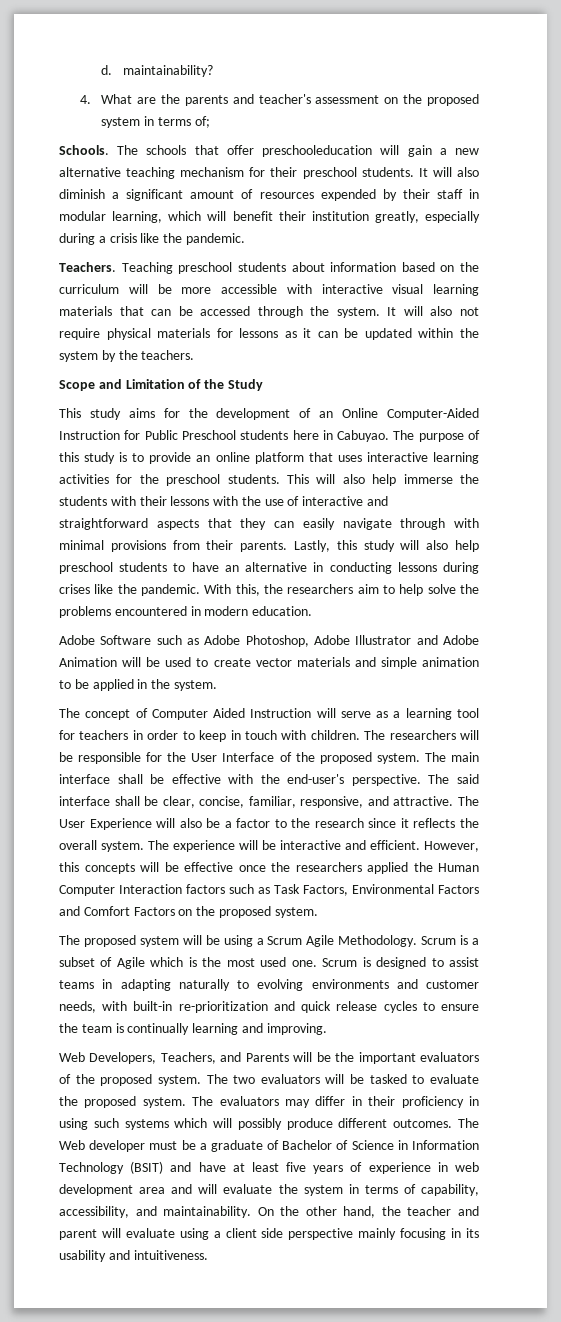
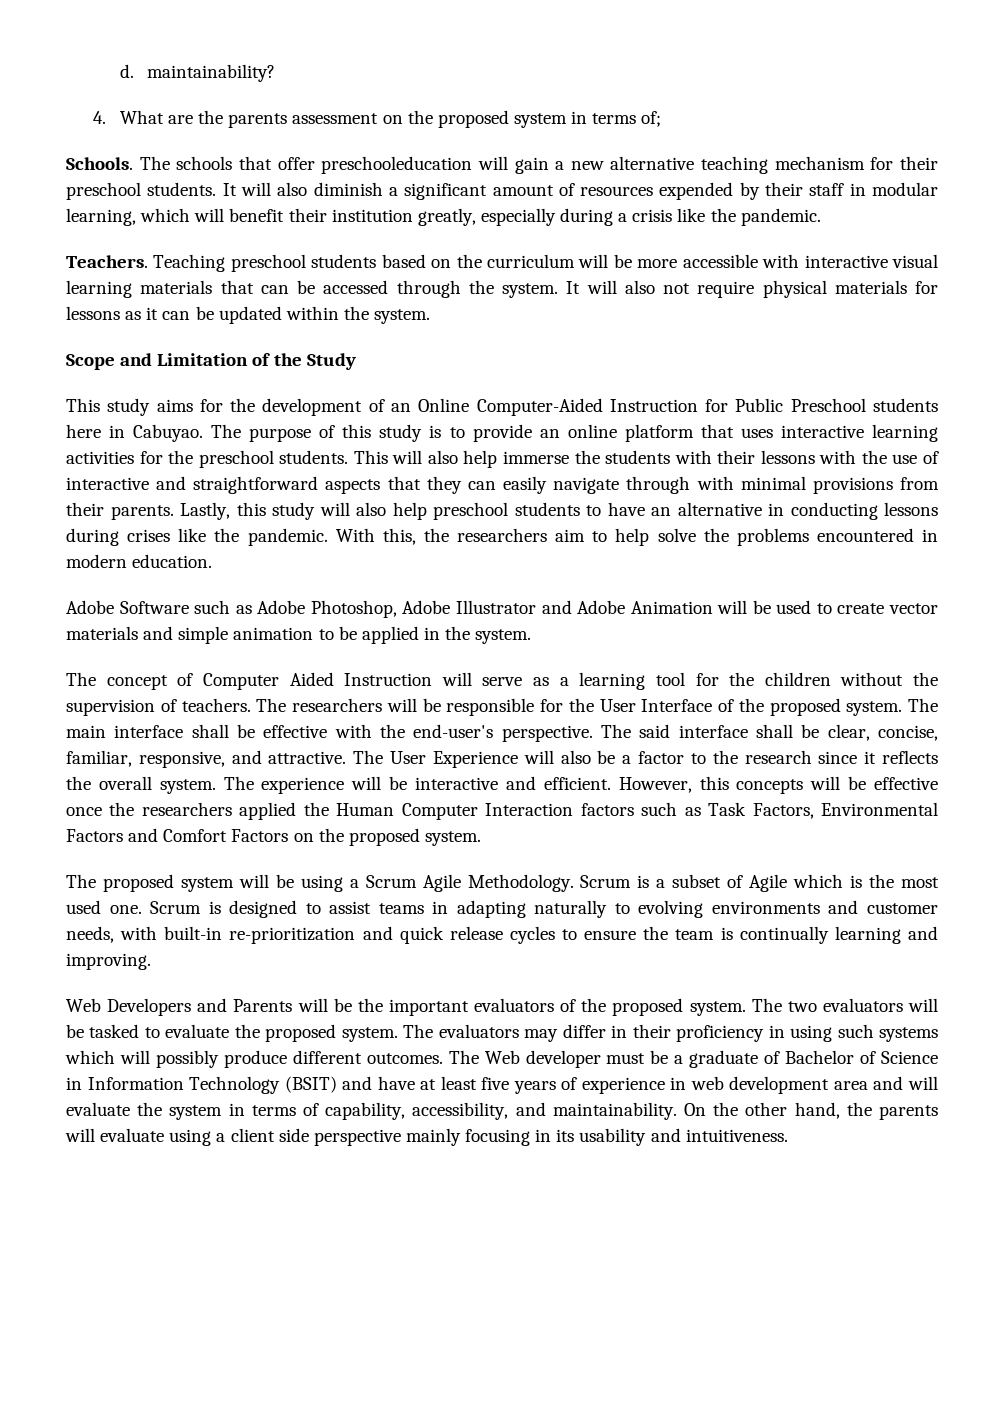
- 4. What are the parents and teacher's assessment on the proposed system in terms of;
+ 4. What are the parents assessment on the proposed system in terms of;
- Teaching preschool students about information based on the curriculum will be more accessible with interactive visual learning materials that can be accessed through the system.
+ Teaching preschool students based on the curriculum will be more accessible with interactive visual learning materials that can be accessed through the system.
- It will also not require physical materials for lessons as it can be updated within the system by the teachers.
+ It will also not require physical materials for lessons as it can be updated within the system.
- The concept of Computer Aided Instruction will serve as a learning tool for teachers in order to keep in touch with children.
+ The concept of Computer Aided Instruction will serve as a learning tool for the children without the supervision of teachers.
- Web Developers, Teachers, and Parents will be the important evaluators of the proposed system.
+ Web Developers and Parents will be the important evaluators of the proposed system.
- On the other hand, the teacher and parent will evaluate using a client side perspective mainly focusing in its usability and intuitiveness.
+ On the other hand, the parents will evaluate using a client side perspective mainly focusing in its usability and intuitiveness.

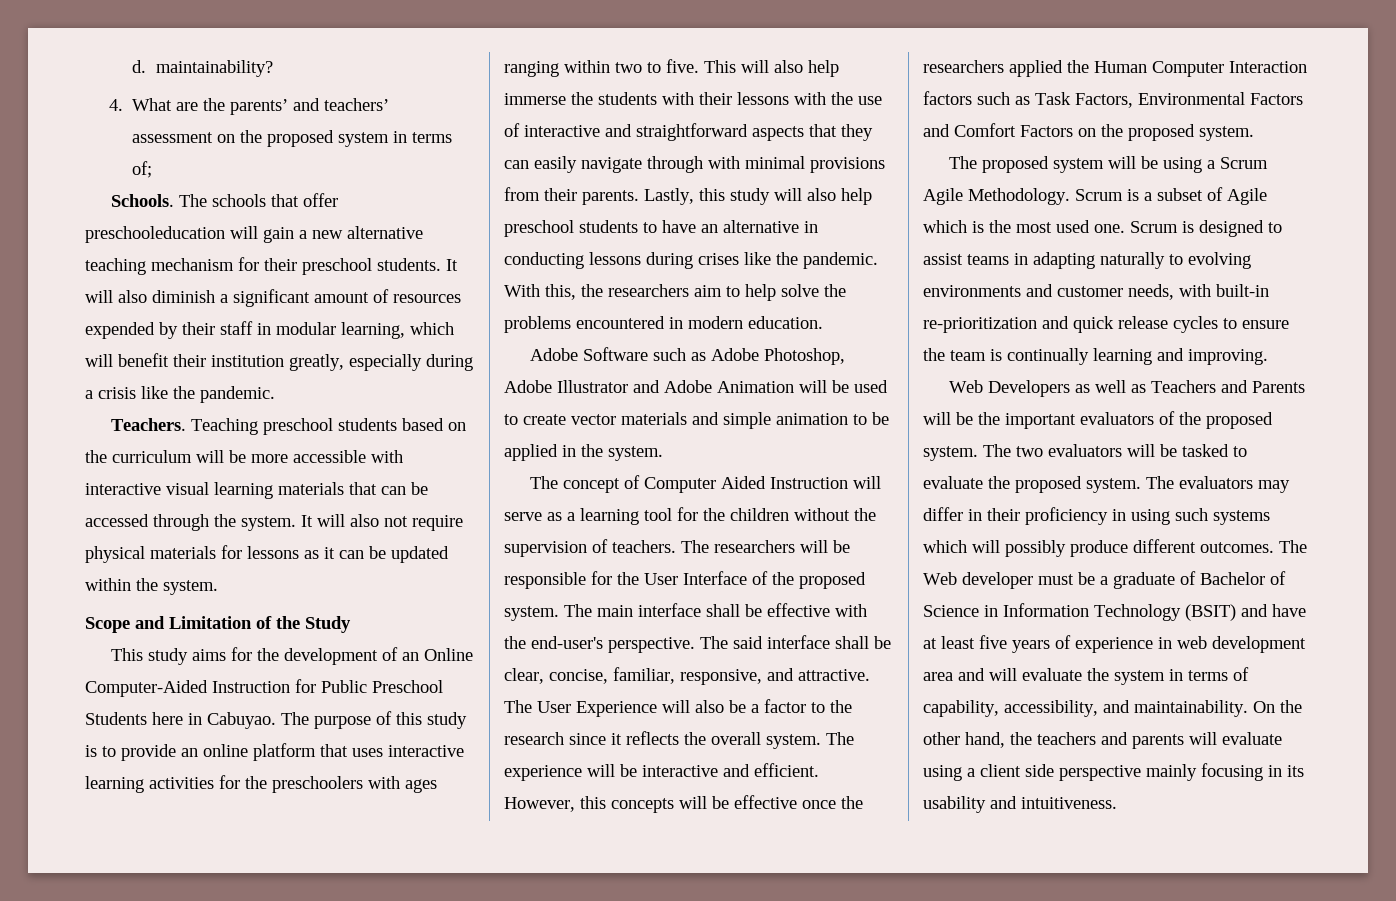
- 4. What are the parents assessment on the proposed system in terms of;
+ 4. What are the parents’ and teachers’ assessment on the proposed system in terms of;
- This study aims for the development of an Online Computer-Aided Instruction for Public Preschool students here in Cabuyao.
+ This study aims for the development of an Online Computer-Aided Instruction for Public Preschool Students here in Cabuyao.
- The purpose of this study is to provide an online platform that uses interactive learning activities for the preschool students.
+ The purpose of this study is to provide an online platform that uses interactive learning activities for the preschoolers with ages ranging within two to five.
- Web Developers and Parents will be the important evaluators of the proposed system.
+ Web Developers as well as Teachers and Parents will be the important evaluators of the proposed system.
- On the other hand, the parents will evaluate using a client side perspective mainly focusing in its usability and intuitiveness.
+ On the other hand, the teachers and parents will evaluate using a client side perspective mainly focusing in its usability and intuitiveness.

